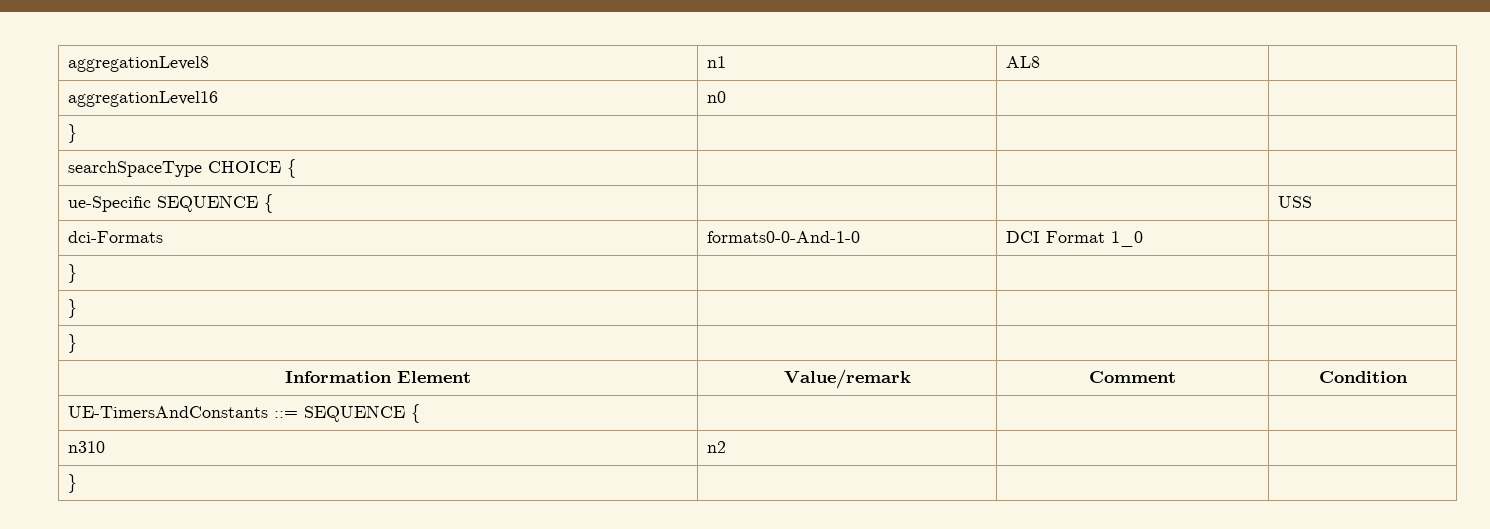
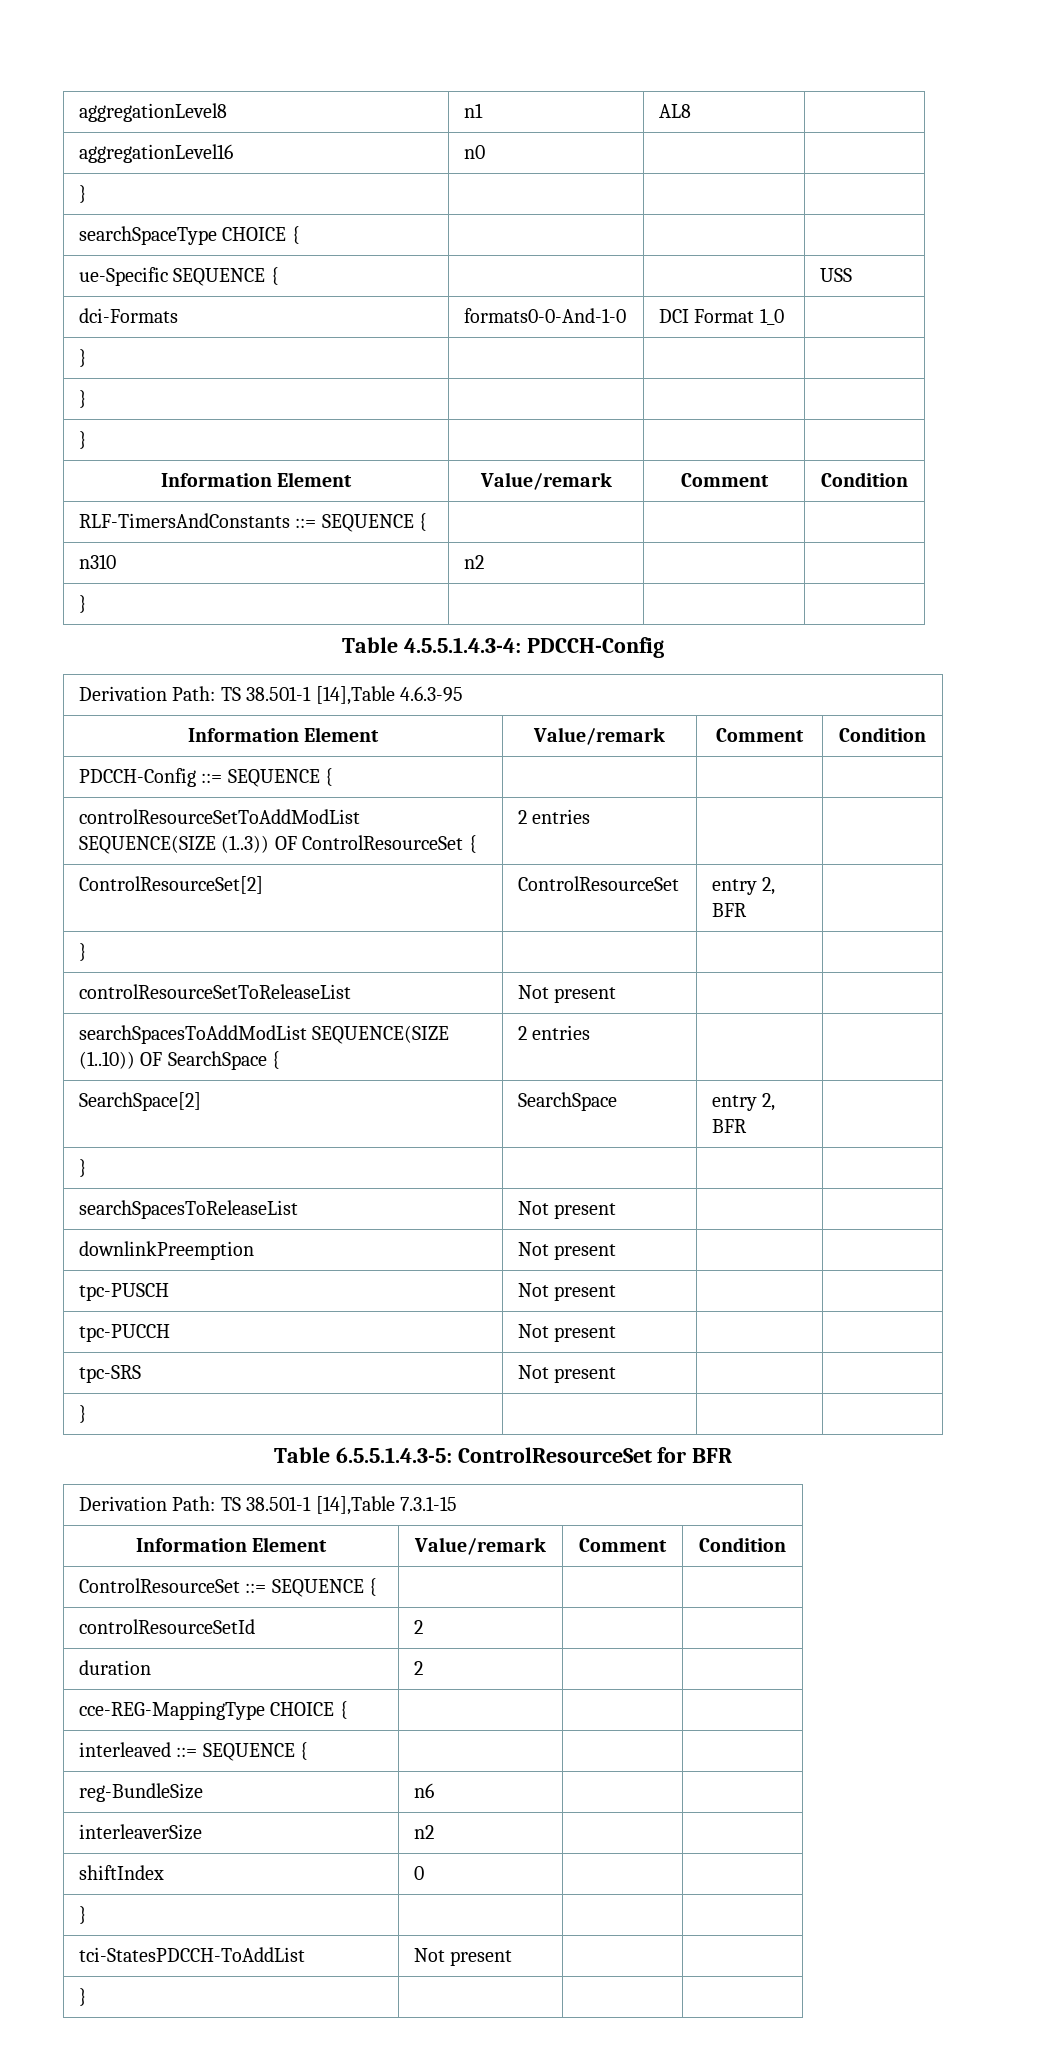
- UE-TimersAndConstants ::= SEQUENCE { | | |
+ RLF-TimersAndConstants ::= SEQUENCE { | | |
+ Table 4.5.5.1.4.3-4: PDCCH-Config
+ Derivation Path: TS 38.501-1 [14],Table 4.6.3-95
+ Information Element | Value/remark | Comment | Condition
+ PDCCH-Config ::= SEQUENCE { | | |
+ controlResourceSetToAddModList SEQUENCE(SIZE (1..3)) OF ControlResourceSet { | 2 entries | |
+ ControlResourceSet[2] | ControlResourceSet | entry 2, BFR |
+ } | | |
+ controlResourceSetToReleaseList | Not present | |
+ searchSpacesToAddModList SEQUENCE(SIZE (1..10)) OF SearchSpace { | 2 entries | |
+ SearchSpace[2] | SearchSpace | entry 2, BFR |
+ } | | |
+ searchSpacesToReleaseList | Not present | |
+ downlinkPreemption | Not present | |
+ tpc-PUSCH | Not present | |
+ tpc-PUCCH | Not present | |
+ tpc-SRS | Not present | |
+ } | | |
+ Table 6.5.5.1.4.3-5: ControlResourceSet for BFR
+ Derivation Path: TS 38.501-1 [14],Table 7.3.1-15
+ Information Element | Value/remark | Comment | Condition
+ ControlResourceSet ::= SEQUENCE { | | |
+ controlResourceSetId | 2 | |
+ duration | 2 | |
+ cce-REG-MappingType CHOICE { | | |
+ interleaved ::= SEQUENCE { | | |
+ reg-BundleSize | n6 | |
+ interleaverSize | n2 | |
+ shiftIndex | 0 | |
+ } | | |
+ tci-StatesPDCCH-ToAddList | Not present | |
+ } | | |

